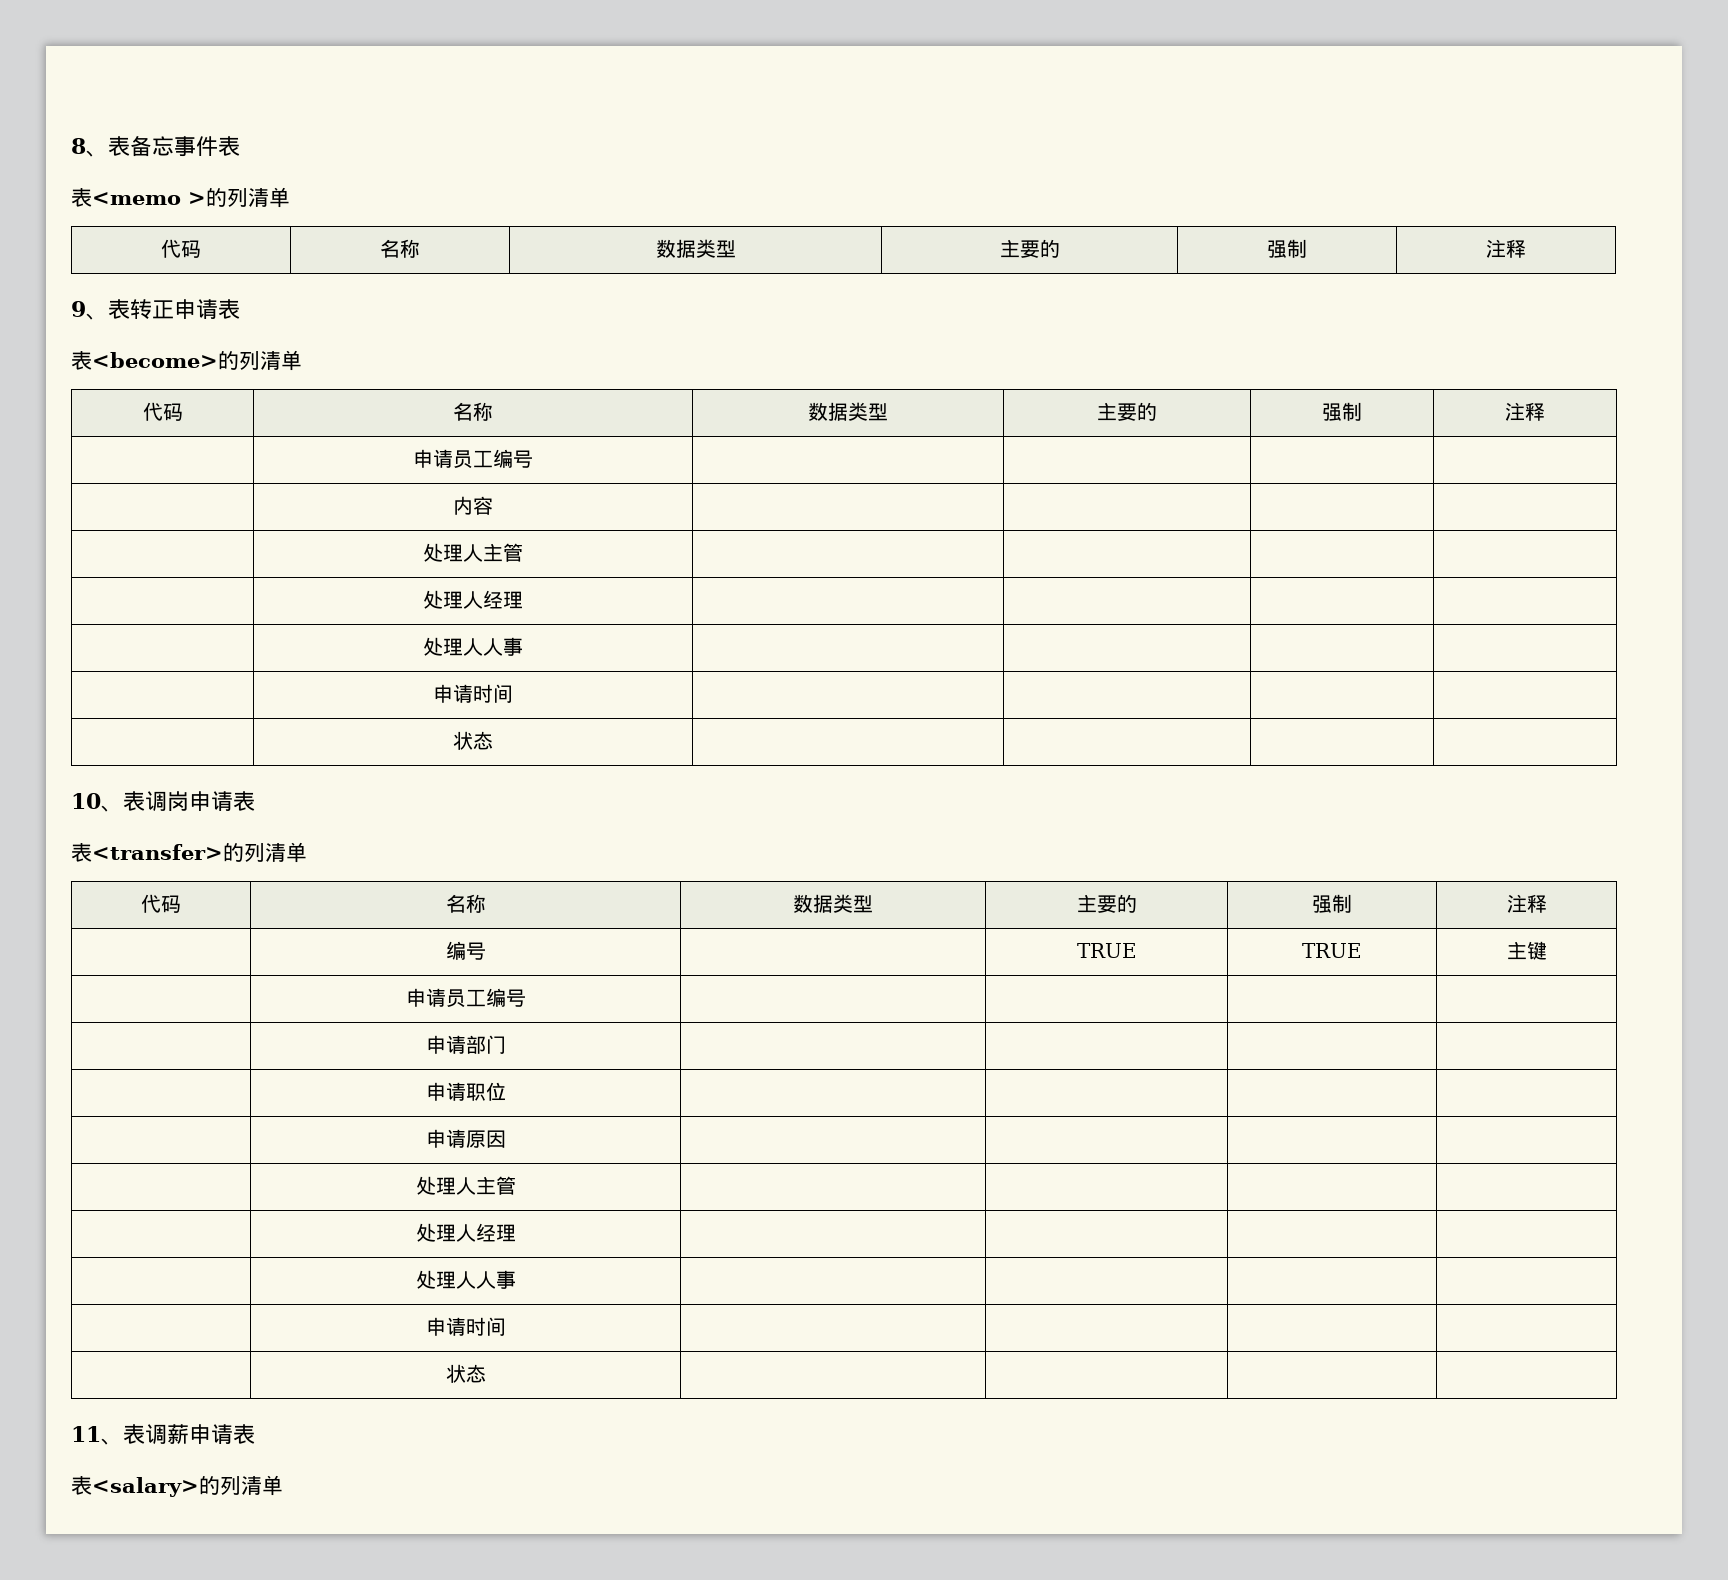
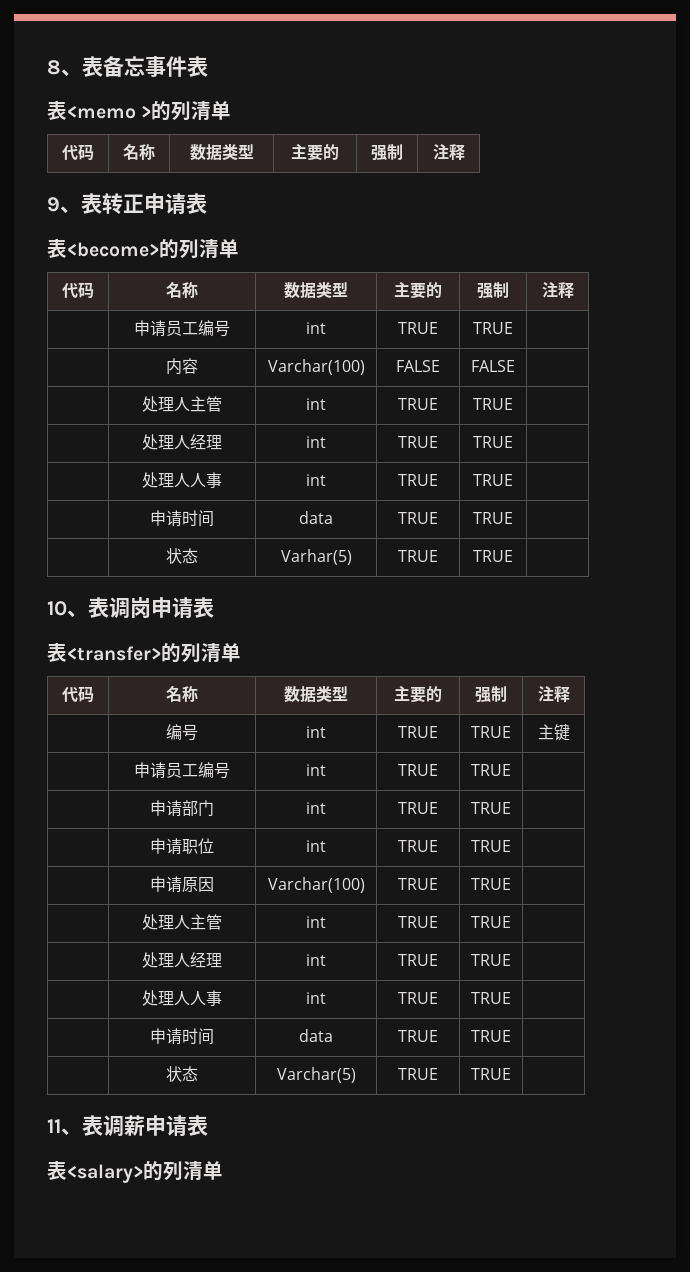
  表<become>的列清单
  代码 | 名称 | 数据类型 | 主要的 | 强制 | 注释
- | 申请员工编号 | | | |
- | 内容 | | | |
- | 处理人主管 | | | |
- | 处理人经理 | | | |
- | 处理人人事 | | | |
- | 申请时间 | | | |
- | 状态 | | | |
+ | 申请员工编号 | int | TRUE | TRUE |
+ | 内容 | Varchar(100) | FALSE | FALSE |
+ | 处理人主管 | int | TRUE | TRUE |
+ | 处理人经理 | int | TRUE | TRUE |
+ | 处理人人事 | int | TRUE | TRUE |
+ | 申请时间 | data | TRUE | TRUE |
+ | 状态 | Varhar(5) | TRUE | TRUE |
- | 编号 | | TRUE | TRUE | 主键
- | 申请员工编号 | | | |
+ | 编号 | int | TRUE | TRUE | 主键
+ | 申请员工编号 | int | TRUE | TRUE |
- | 申请部门 | | | |
+ | 申请部门 | int | TRUE | TRUE |
- | 申请职位 | | | |
+ | 申请职位 | int | TRUE | TRUE |
- | 申请原因 | | | |
- | 处理人主管 | | | |
- | 处理人经理 | | | |
- | 处理人人事 | | | |
- | 申请时间 | | | |
- | 状态 | | | |
+ | 申请原因 | Varchar(100) | TRUE | TRUE |
+ | 处理人主管 | int | TRUE | TRUE |
+ | 处理人经理 | int | TRUE | TRUE |
+ | 处理人人事 | int | TRUE | TRUE |
+ | 申请时间 | data | TRUE | TRUE |
+ | 状态 | Varchar(5) | TRUE | TRUE |

